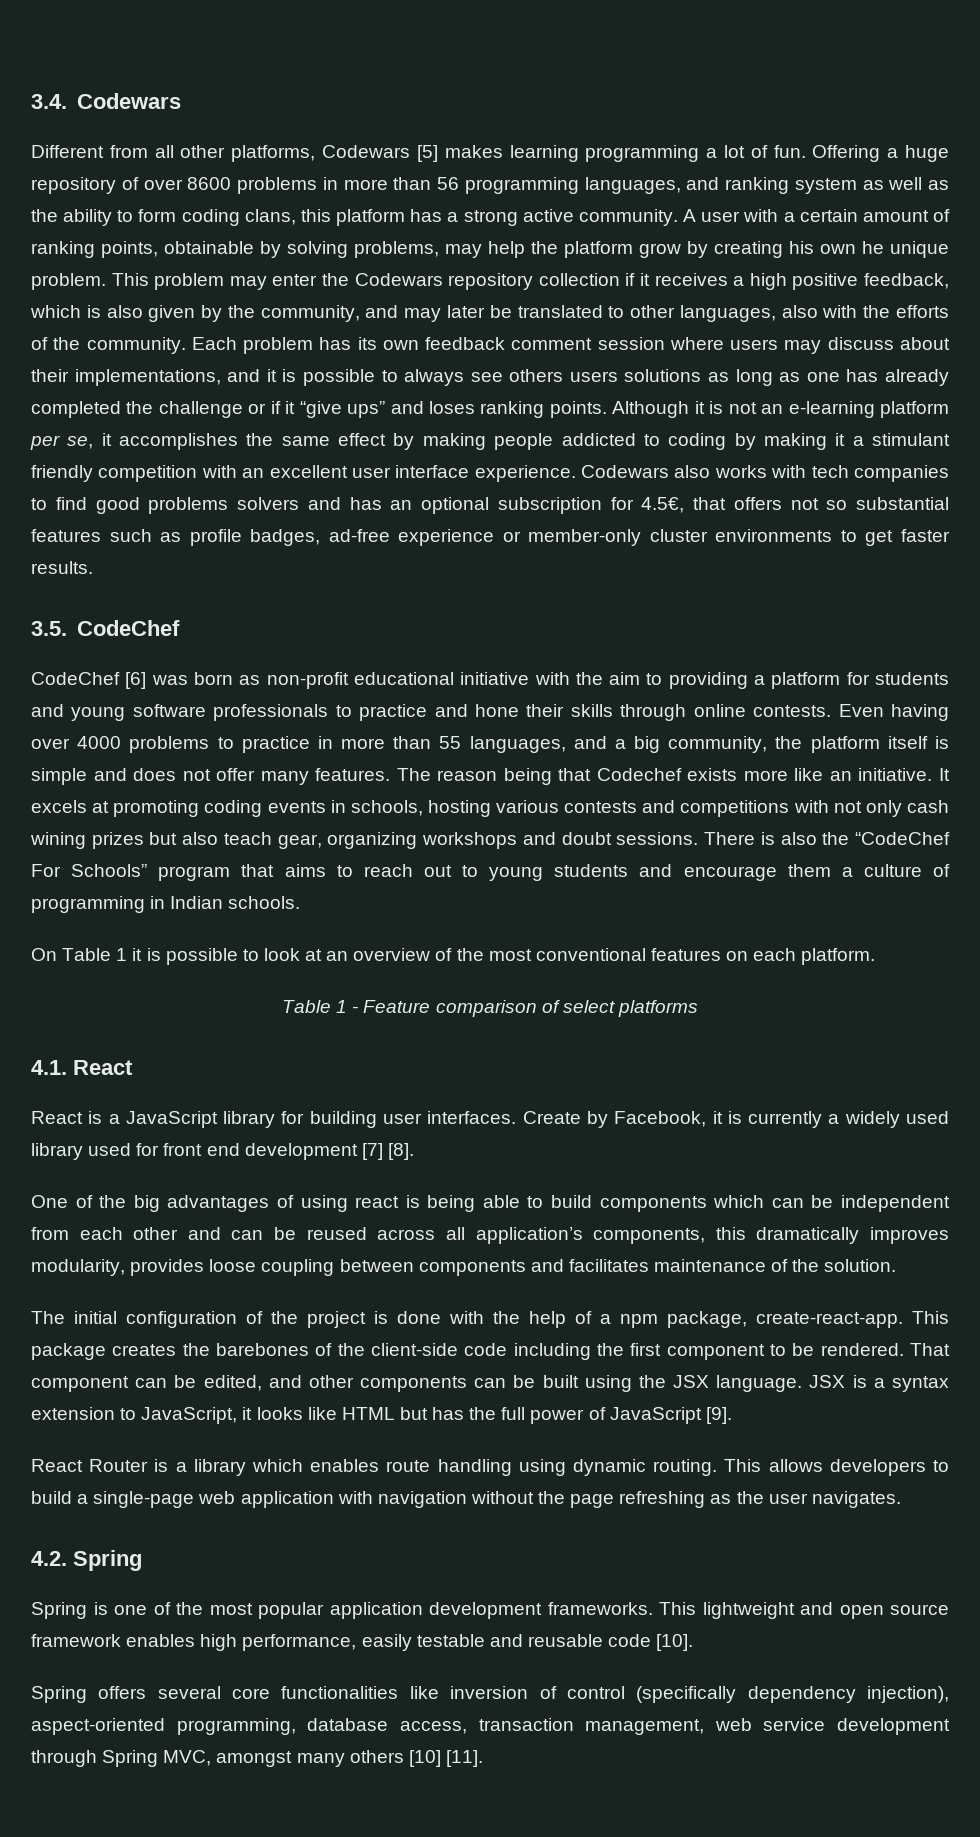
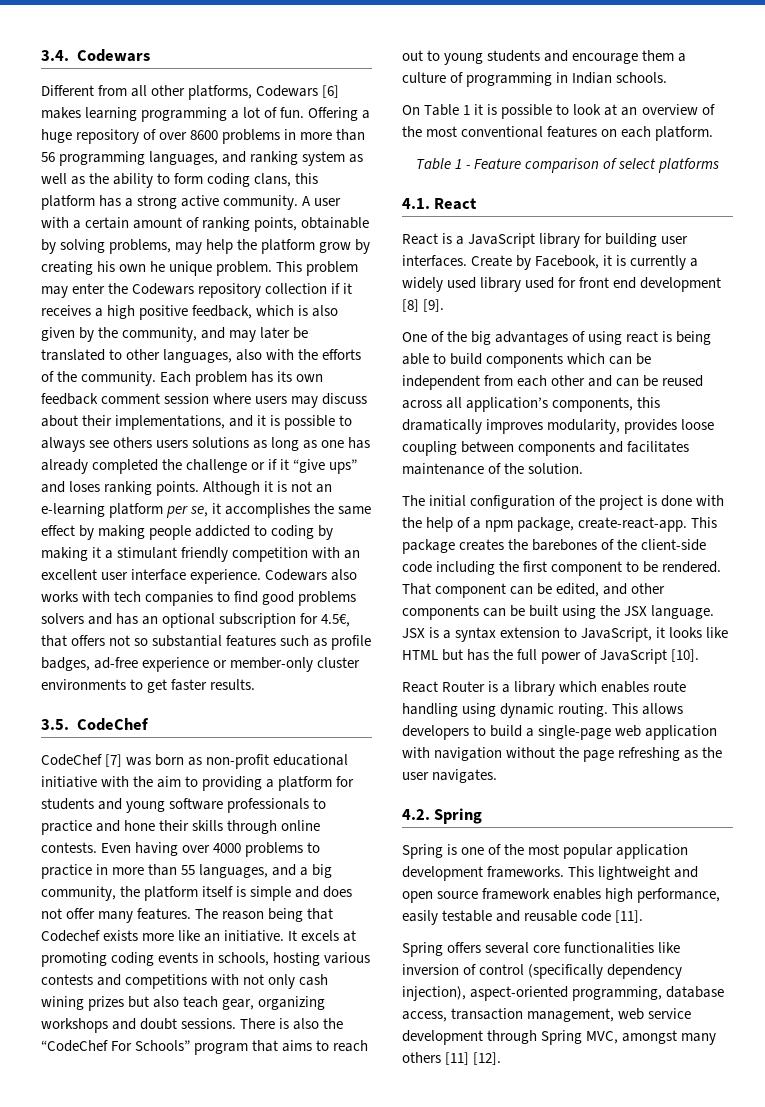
- Different from all other platforms, Codewars [5] makes learning programming a lot of fun.
+ Different from all other platforms, Codewars [6] makes learning programming a lot of fun.
- CodeChef [6] was born as non-profit educational initiative with the aim to providing a platform for students and young software professionals to practice and hone their skills through online contests.
+ CodeChef [7] was born as non-profit educational initiative with the aim to providing a platform for students and young software professionals to practice and hone their skills through online contests.
- Create by Facebook, it is currently a widely used library used for front end development [7] [8].
+ Create by Facebook, it is currently a widely used library used for front end development [8] [9].
- JSX is a syntax extension to JavaScript, it looks like HTML but has the full power of JavaScript [9].
+ JSX is a syntax extension to JavaScript, it looks like HTML but has the full power of JavaScript [10].
- This lightweight and open source framework enables high performance, easily testable and reusable code [10].
+ This lightweight and open source framework enables high performance, easily testable and reusable code [11].
- Spring offers several core functionalities like inversion of control (specifically dependency injection), aspect-oriented programming, database access, transaction management, web service development through Spring MVC, amongst many others [10] [11].
+ Spring offers several core functionalities like inversion of control (specifically dependency injection), aspect-oriented programming, database access, transaction management, web service development through Spring MVC, amongst many others [11] [12].

